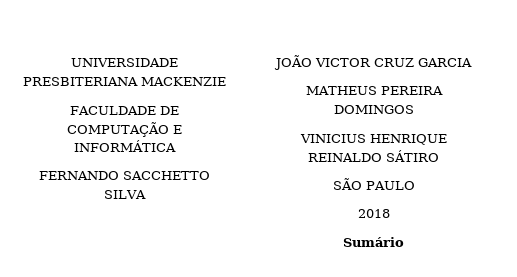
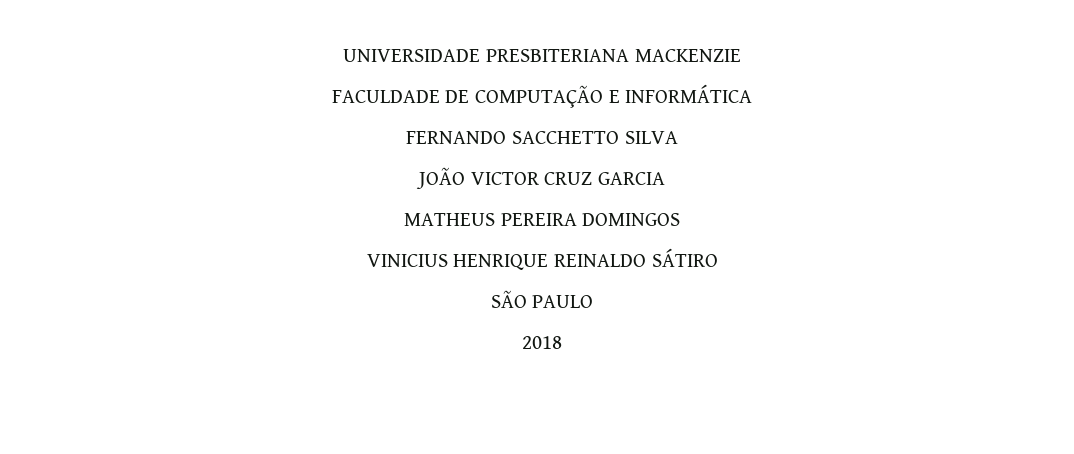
- Sumário

